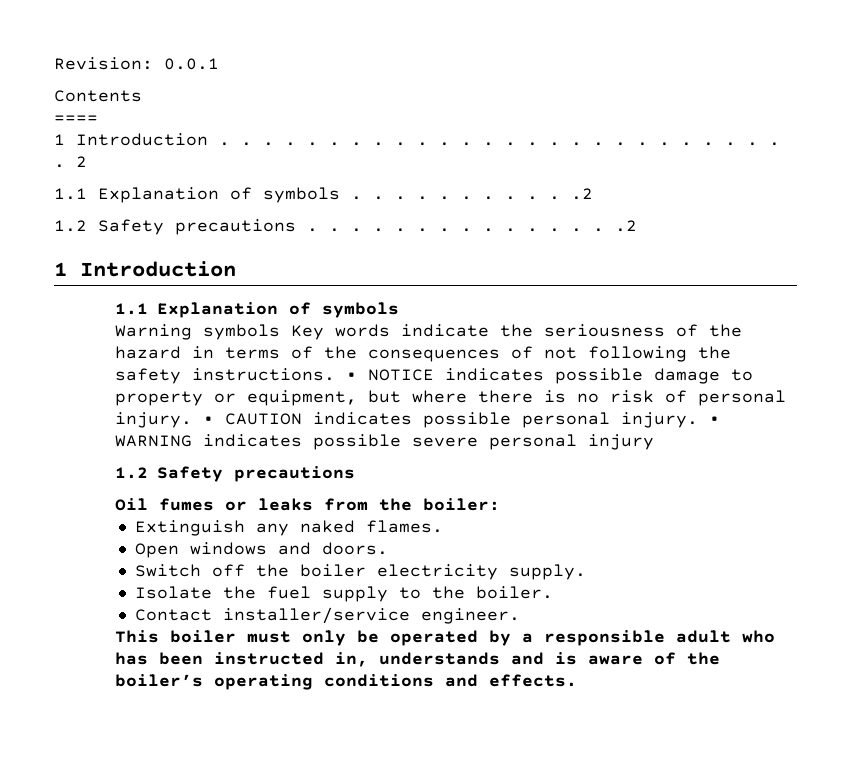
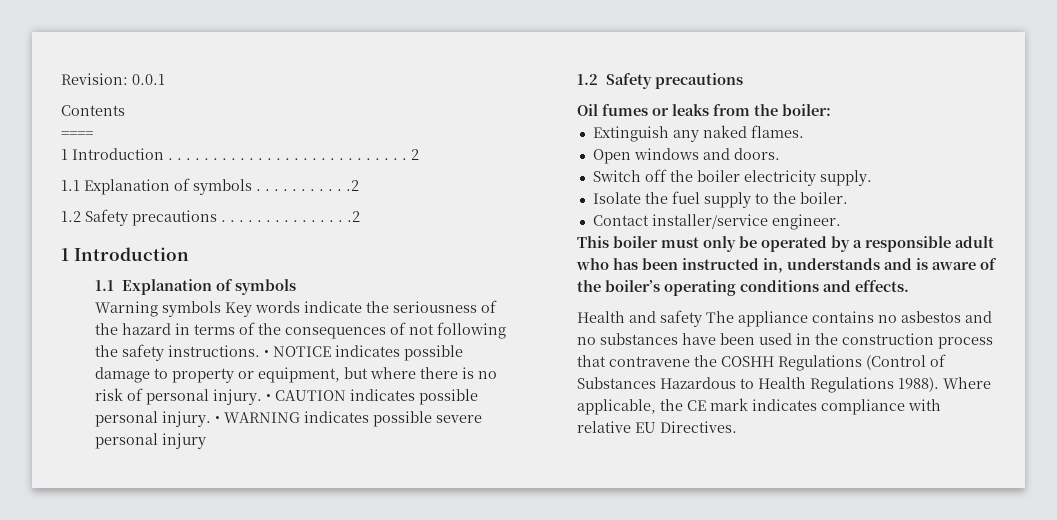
+ Health and safety The appliance contains no asbestos and no substances have been used in the construction process that contravene the COSHH Regulations (Control of Substances Hazardous to Health Regulations 1988). Where applicable, the CE mark indicates compliance with relative EU Directives.

